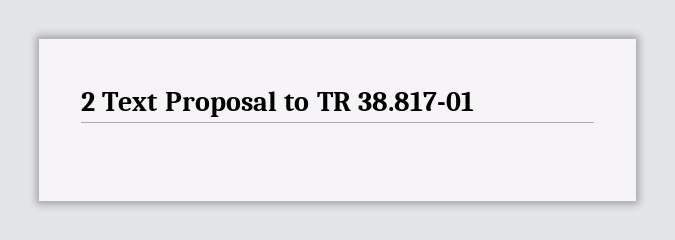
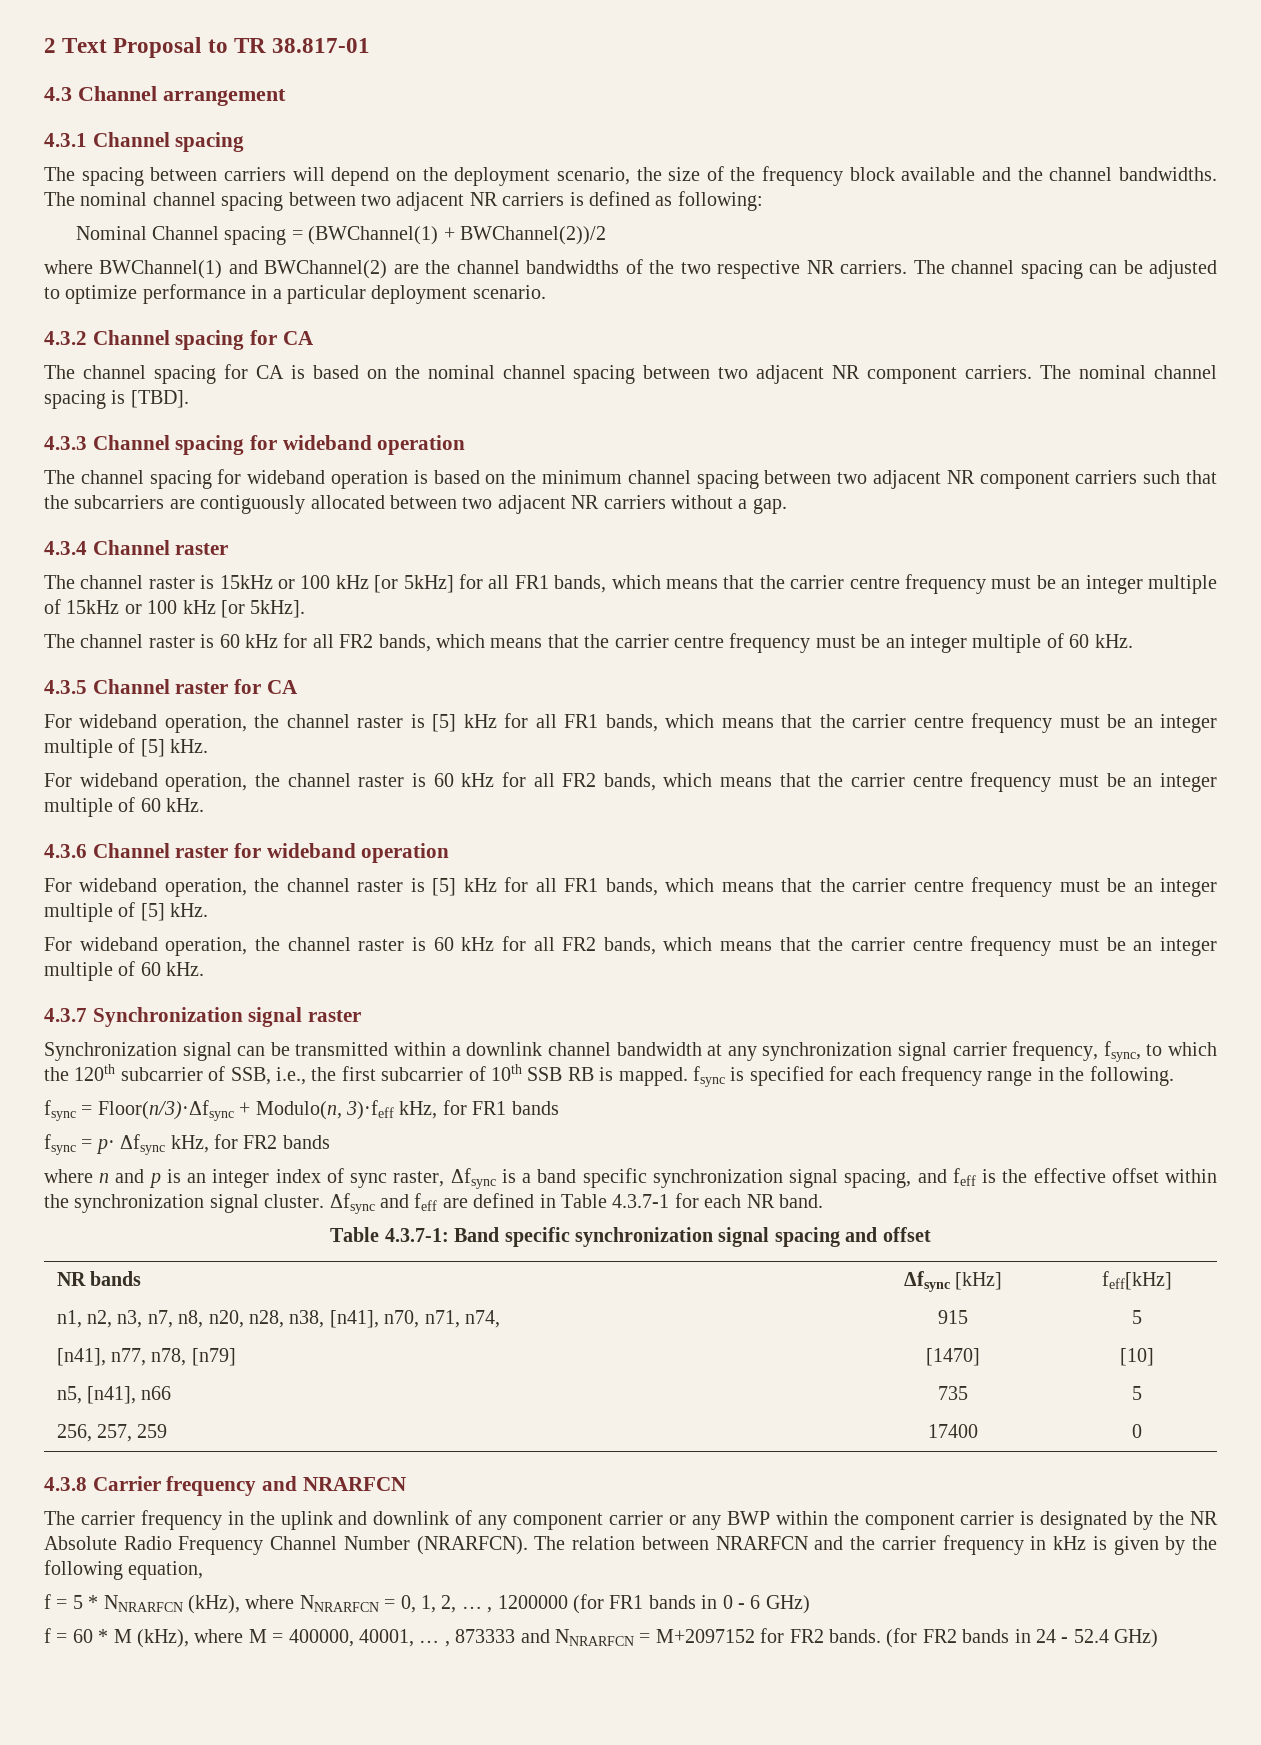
+ 4.3 Channel arrangement
+ 4.3.1 Channel spacing
+ The spacing between carriers will depend on the deployment scenario, the size of the frequency block available and the channel bandwidths. The nominal channel spacing between two adjacent NR carriers is defined as following:
+ Nominal Channel spacing = (BWChannel(1) + BWChannel(2))/2
+ where BWChannel(1) and BWChannel(2) are the channel bandwidths of the two respective NR carriers. The channel spacing can be adjusted to optimize performance in a particular deployment scenario.
+ 4.3.2 Channel spacing for CA
+ The channel spacing for CA is based on the nominal channel spacing between two adjacent NR component carriers. The nominal channel spacing is [TBD].
+ 4.3.3 Channel spacing for wideband operation
+ The channel spacing for wideband operation is based on the minimum channel spacing between two adjacent NR component carriers such that the subcarriers are contiguously allocated between two adjacent NR carriers without a gap.
+ 4.3.4 Channel raster
+ The channel raster is 15kHz or 100 kHz [or 5kHz] for all FR1 bands, which means that the carrier centre frequency must be an integer multiple of 15kHz or 100 kHz [or 5kHz].
+ The channel raster is 60 kHz for all FR2 bands, which means that the carrier centre frequency must be an integer multiple of 60 kHz.
+ 4.3.5 Channel raster for CA
+ For wideband operation, the channel raster is [5] kHz for all FR1 bands, which means that the carrier centre frequency must be an integer multiple of [5] kHz.
+ For wideband operation, the channel raster is 60 kHz for all FR2 bands, which means that the carrier centre frequency must be an integer multiple of 60 kHz.
+ 4.3.6 Channel raster for wideband operation
+ For wideband operation, the channel raster is [5] kHz for all FR1 bands, which means that the carrier centre frequency must be an integer multiple of [5] kHz.
+ For wideband operation, the channel raster is 60 kHz for all FR2 bands, which means that the carrier centre frequency must be an integer multiple of 60 kHz.
+ 4.3.7 Synchronization signal raster
+ Synchronization signal can be transmitted within a downlink channel bandwidth at any synchronization signal carrier frequency, fsync, to which the 120th subcarrier of SSB, i.e., the first subcarrier of 10th SSB RB is mapped. fsync is specified for each frequency range in the following.
+ fsync = Floor(n/3)·Δfsync + Modulo(n, 3)·feff kHz, for FR1 bands
+ fsync = p· Δfsync kHz, for FR2 bands
+ where n and p is an integer index of sync raster, Δfsync is a band specific synchronization signal spacing, and feff is the effective offset within the synchronization signal cluster. Δfsync and feff are defined in Table 4.3.7-1 for each NR band.
+ Table 4.3.7-1: Band specific synchronization signal spacing and offset
+ NR bands | Δfsync [kHz] | feff[kHz]
+ n1, n2, n3, n7, n8, n20, n28, n38, [n41], n70, n71, n74, | 915 | 5
+ [n41], n77, n78, [n79] | [1470] | [10]
+ n5, [n41], n66 | 735 | 5
+ 256, 257, 259 | 17400 | 0
+ 4.3.8 Carrier frequency and NRARFCN
+ The carrier frequency in the uplink and downlink of any component carrier or any BWP within the component carrier is designated by the NR Absolute Radio Frequency Channel Number (NRARFCN). The relation between NRARFCN and the carrier frequency in kHz is given by the following equation,
+ f = 5 * NNRARFCN (kHz), where NNRARFCN = 0, 1, 2, … , 1200000 (for FR1 bands in 0 - 6 GHz)
+ f = 60 * M (kHz), where M = 400000, 40001, … , 873333 and NNRARFCN = M+2097152 for FR2 bands. (for FR2 bands in 24 - 52.4 GHz)

